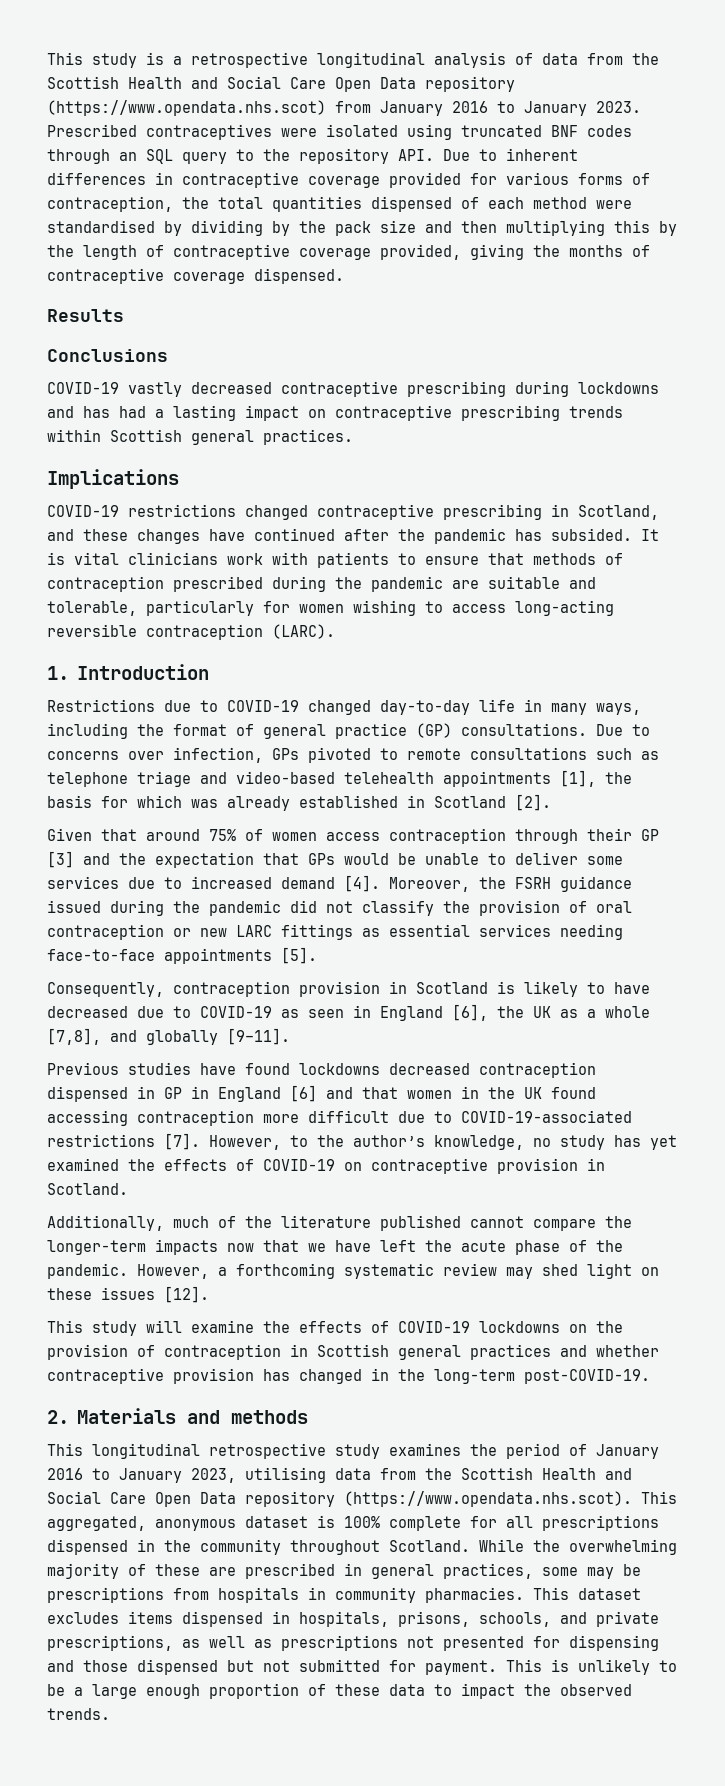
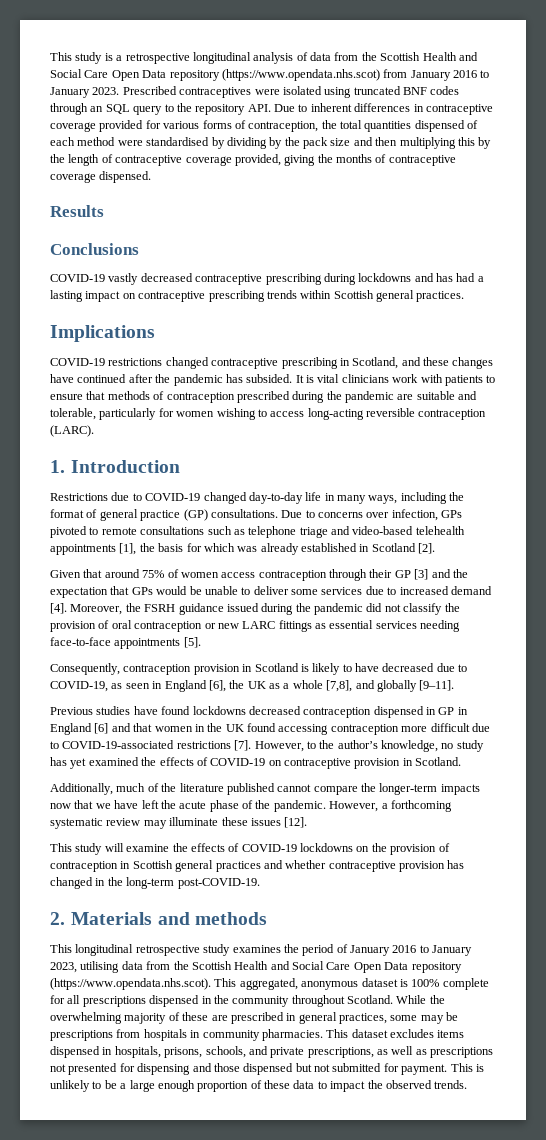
- Consequently, contraception provision in Scotland is likely to have decreased due to COVID-19 as seen in England [6], the UK as a whole [7,8], and globally [9–11].
+ Consequently, contraception provision in Scotland is likely to have decreased due to COVID-19, as seen in England [6], the UK as a whole [7,8], and globally [9–11].
- However, a forthcoming systematic review may shed light on these issues [12].
+ However, a forthcoming systematic review may illuminate these issues [12].

